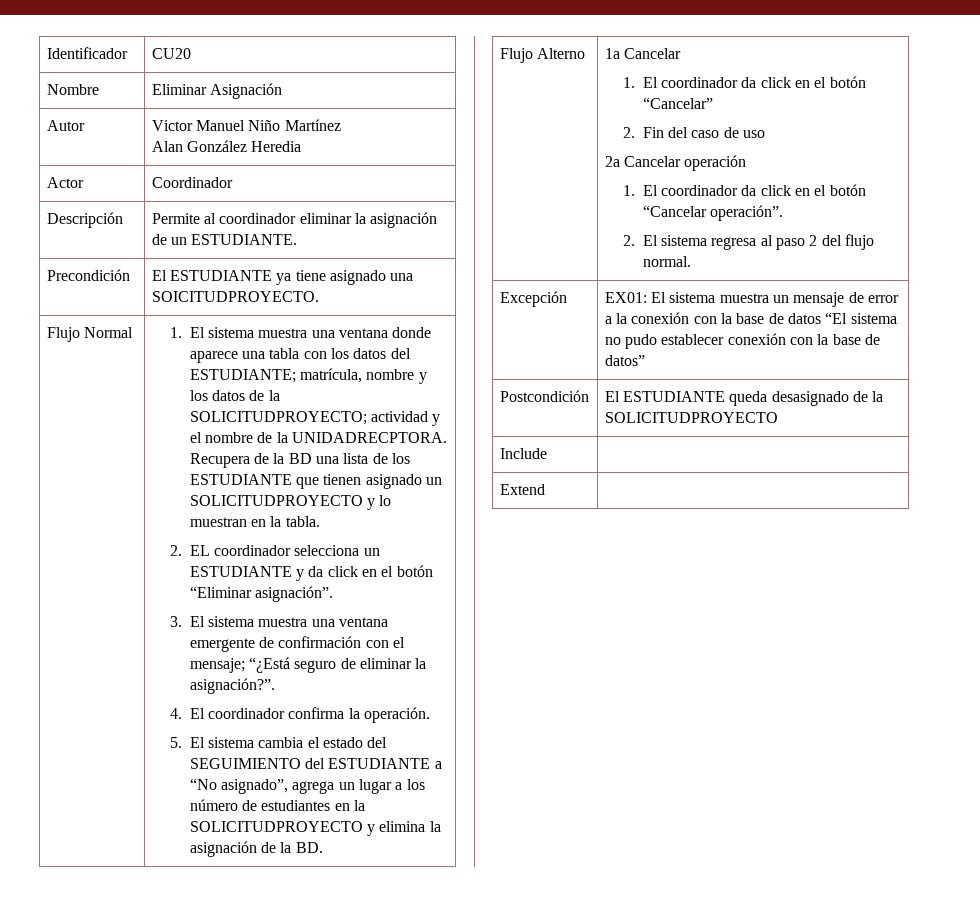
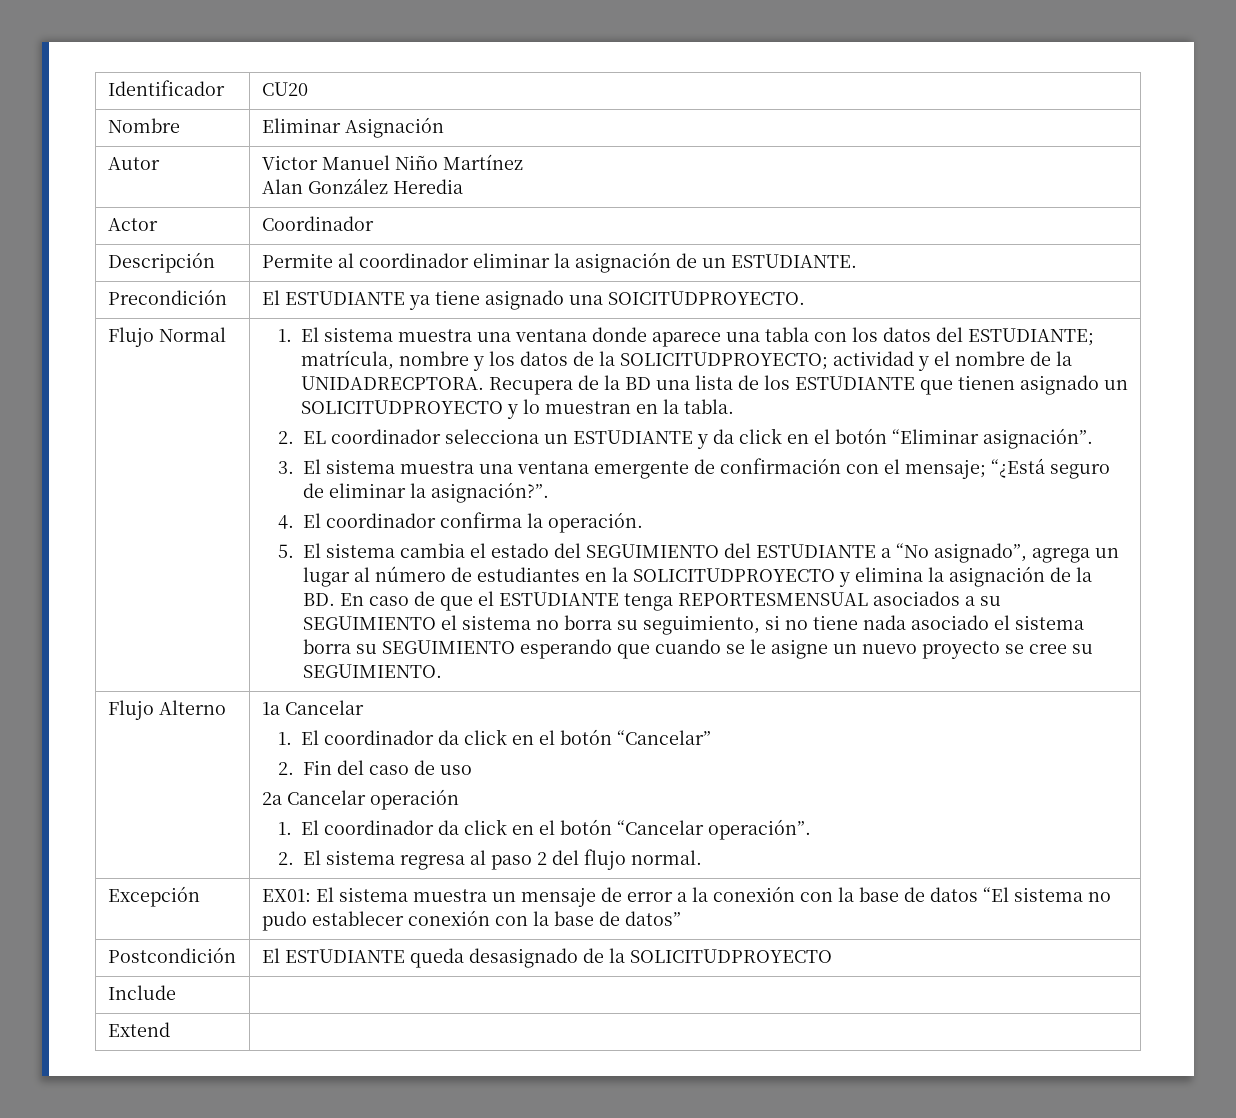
- 5. El sistema cambia el estado del SEGUIMIENTO del ESTUDIANTE a “No asignado”, agrega un lugar a los número de estudiantes en la SOLICITUDPROYECTO y elimina la asignación de la BD.
+ 5. El sistema cambia el estado del SEGUIMIENTO del ESTUDIANTE a “No asignado”, agrega un lugar al número de estudiantes en la SOLICITUDPROYECTO y elimina la asignación de la BD. En caso de que el ESTUDIANTE tenga REPORTESMENSUAL asociados a su SEGUIMIENTO el sistema no borra su seguimiento, si no tiene nada asociado el sistema borra su SEGUIMIENTO esperando que cuando se le asigne un nuevo proyecto se cree su SEGUIMIENTO.

